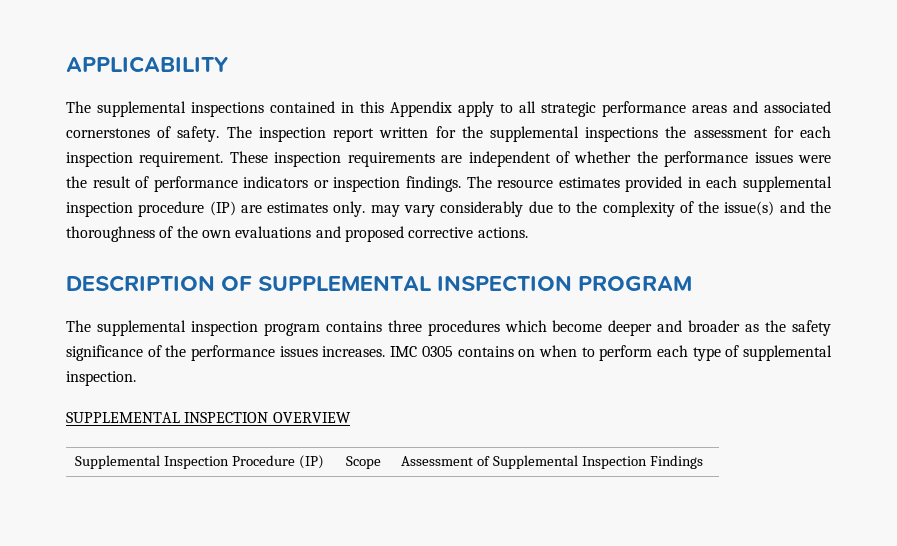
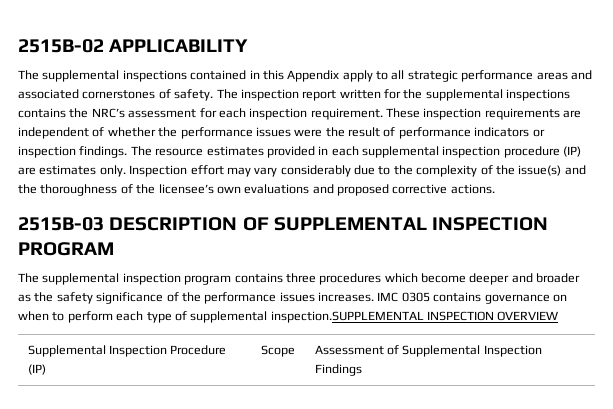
- APPLICABILITY
+ 2515B-02 APPLICABILITY
- The inspection report written for the supplemental inspections the assessment for each inspection requirement.
+ The inspection report written for the supplemental inspections contains the NRC’s assessment for each inspection requirement.
- The resource estimates provided in each supplemental inspection procedure (IP) are estimates only. may vary considerably due to the complexity of the issue(s) and the thoroughness of the own evaluations and proposed corrective actions.
+ The resource estimates provided in each supplemental inspection procedure (IP) are estimates only. Inspection effort may vary considerably due to the complexity of the issue(s) and the thoroughness of the licensee’s own evaluations and proposed corrective actions.
- DESCRIPTION OF SUPPLEMENTAL INSPECTION PROGRAM
+ 2515B-03 DESCRIPTION OF SUPPLEMENTAL INSPECTION PROGRAM
- IMC 0305 contains on when to perform each type of supplemental inspection.
- SUPPLEMENTAL INSPECTION OVERVIEW
+ IMC 0305 contains governance on when to perform each type of supplemental inspection.SUPPLEMENTAL INSPECTION OVERVIEW

